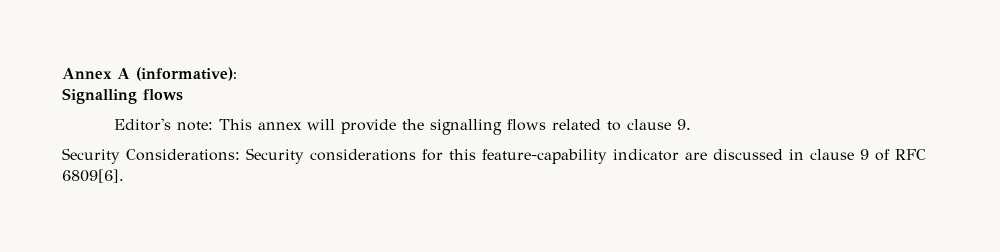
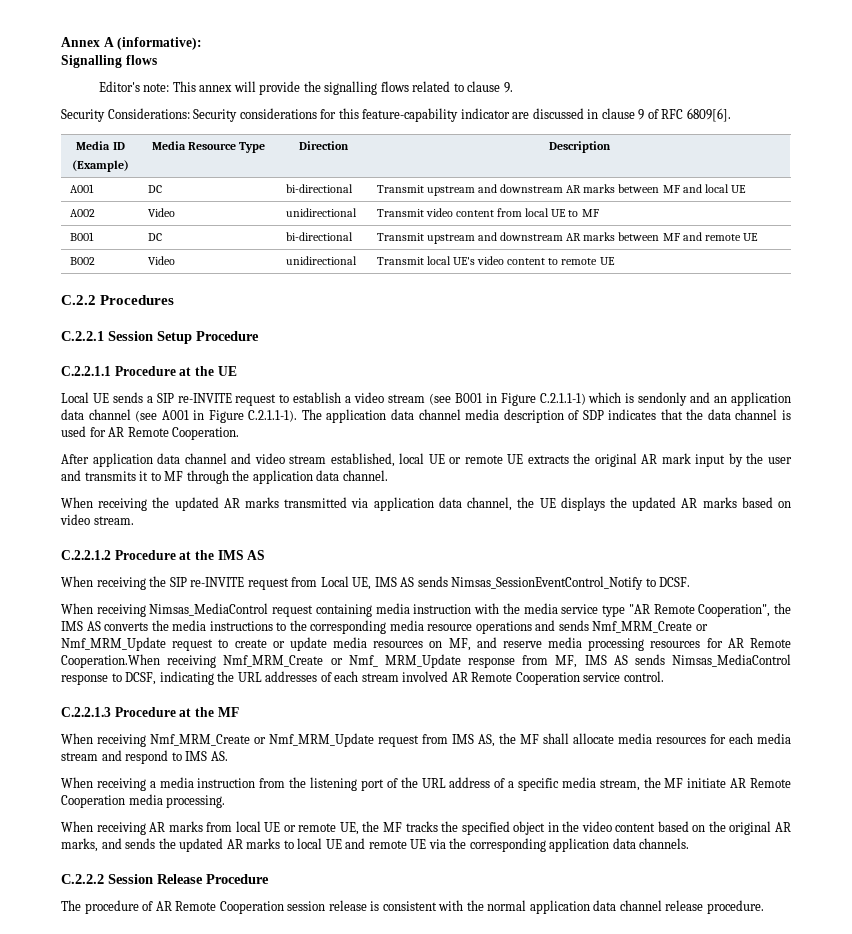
+ Media ID
+ (Example) | Media Resource Type | Direction | Description
+ A001 | DC | bi-directional | Transmit upstream and downstream AR marks between MF and local UE
+ A002 | Video | unidirectional | Transmit video content from local UE to MF
+ B001 | DC | bi-directional | Transmit upstream and downstream AR marks between MF and remote UE
+ B002 | Video | unidirectional | Transmit local UE's video content to remote UE
+ C.2.2 Procedures
+ C.2.2.1 Session Setup Procedure
+ C.2.2.1.1 Procedure at the UE
+ Local UE sends a SIP re-INVITE request to establish a video stream (see B001 in Figure C.2.1.1-1) which is sendonly and an application data channel (see A001 in Figure C.2.1.1-1). The application data channel media description of SDP indicates that the data channel is used for AR Remote Cooperation.
+ After application data channel and video stream established, local UE or remote UE extracts the original AR mark input by the user and transmits it to MF through the application data channel.
+ When receiving the updated AR marks transmitted via application data channel, the UE displays the updated AR marks based on video stream.
+ C.2.2.1.2 Procedure at the IMS AS
+ When receiving the SIP re-INVITE request from Local UE, IMS AS sends Nimsas_SessionEventControl_Notify to DCSF.
+ When receiving Nimsas_MediaControl request containing media instruction with the media service type "AR Remote Cooperation", the IMS AS converts the media instructions to the corresponding media resource operations and sends Nmf_MRM_Create or Nmf_MRM_Update request to create or update media resources on MF, and reserve media processing resources for AR Remote Cooperation.When receiving Nmf_MRM_Create or Nmf_ MRM_Update response from MF, IMS AS sends Nimsas_MediaControl response to DCSF, indicating the URL addresses of each stream involved AR Remote Cooperation service control.
+ C.2.2.1.3 Procedure at the MF
+ When receiving Nmf_MRM_Create or Nmf_MRM_Update request from IMS AS, the MF shall allocate media resources for each media stream and respond to IMS AS.
+ When receiving a media instruction from the listening port of the URL address of a specific media stream, the MF initiate AR Remote Cooperation media processing.
+ When receiving AR marks from local UE or remote UE, the MF tracks the specified object in the video content based on the original AR marks, and sends the updated AR marks to local UE and remote UE via the corresponding application data channels.
+ C.2.2.2 Session Release Procedure
+ The procedure of AR Remote Cooperation session release is consistent with the normal application data channel release procedure.

